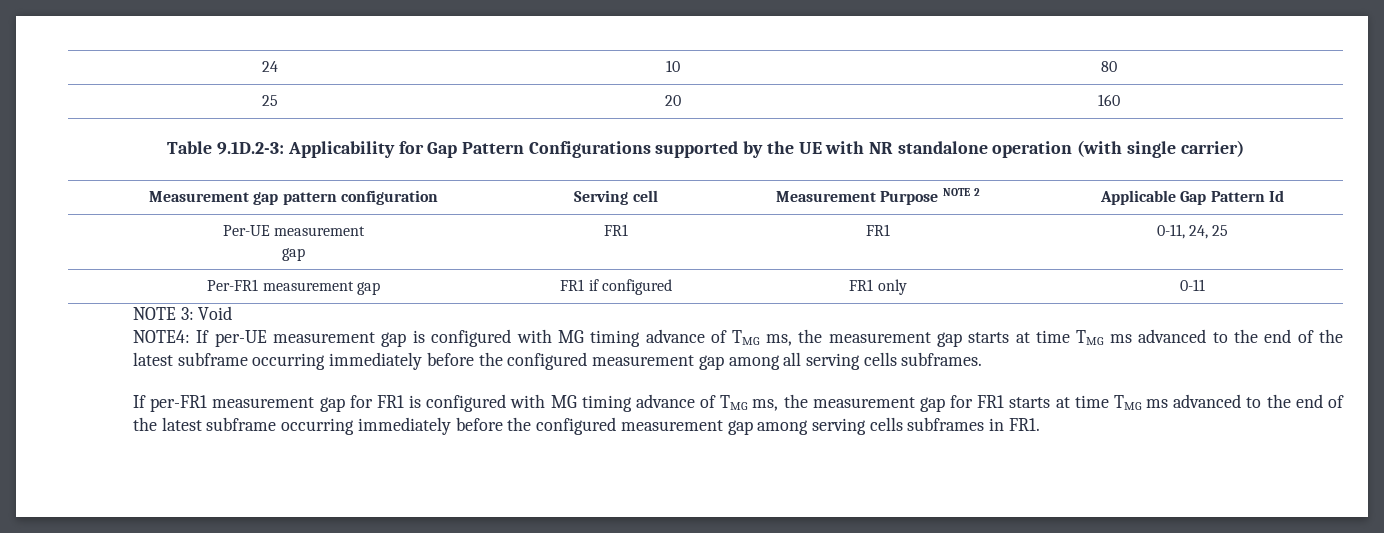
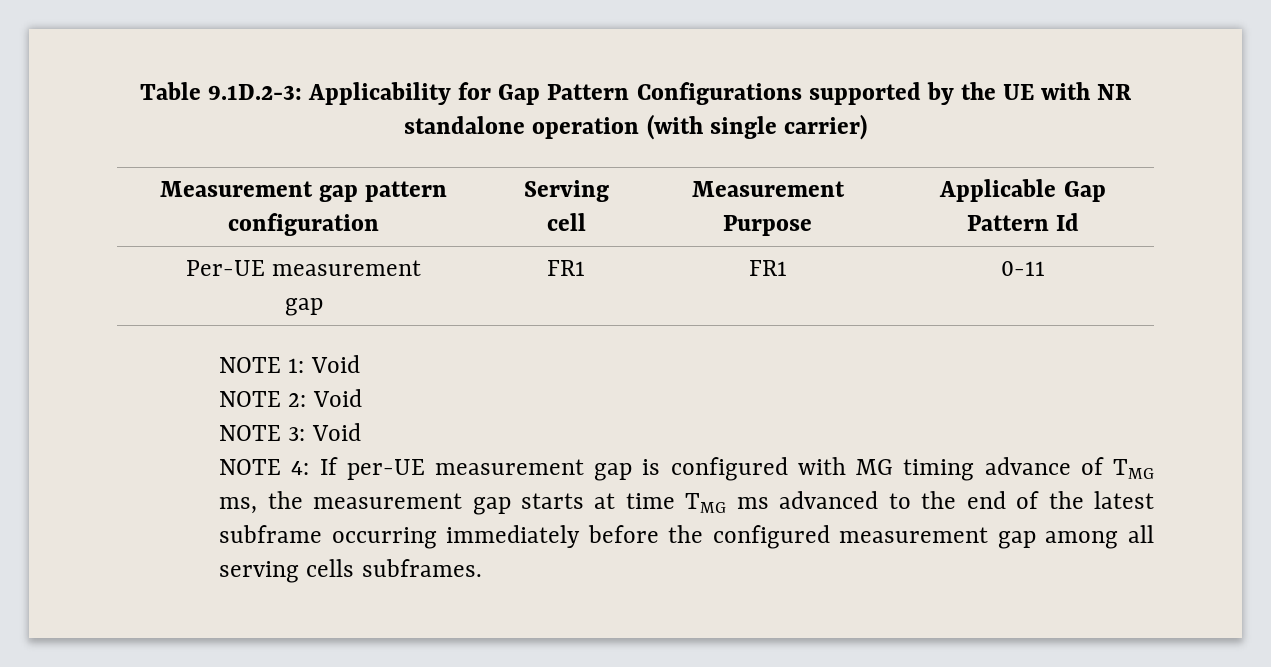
- 24 | 10 | 80
- 25 | 20 | 160
- Measurement gap pattern configuration | Serving cell | Measurement Purpose NOTE 2 | Applicable Gap Pattern Id
+ Measurement gap pattern configuration | Serving cell | Measurement Purpose | Applicable Gap Pattern Id
  Per-UE measurement
- gap | FR1 | FR1 | 0-11, 24, 25
- Per-FR1 measurement gap | FR1 if configured | FR1 only | 0-11
+ gap | FR1 | FR1 | 0-11
+ NOTE 1: Void
+ NOTE 2: Void
- NOTE4: If per-UE measurement gap is configured with MG timing advance of TMG ms, the measurement gap starts at time TMG ms advanced to the end of the latest subframe occurring immediately before the configured measurement gap among all serving cells subframes.
+ NOTE 4: If per-UE measurement gap is configured with MG timing advance of TMG ms, the measurement gap starts at time TMG ms advanced to the end of the latest subframe occurring immediately before the configured measurement gap among all serving cells subframes.
- If per-FR1 measurement gap for FR1 is configured with MG timing advance of TMG ms, the measurement gap for FR1 starts at time TMG ms advanced to the end of the latest subframe occurring immediately before the configured measurement gap among serving cells subframes in FR1.

